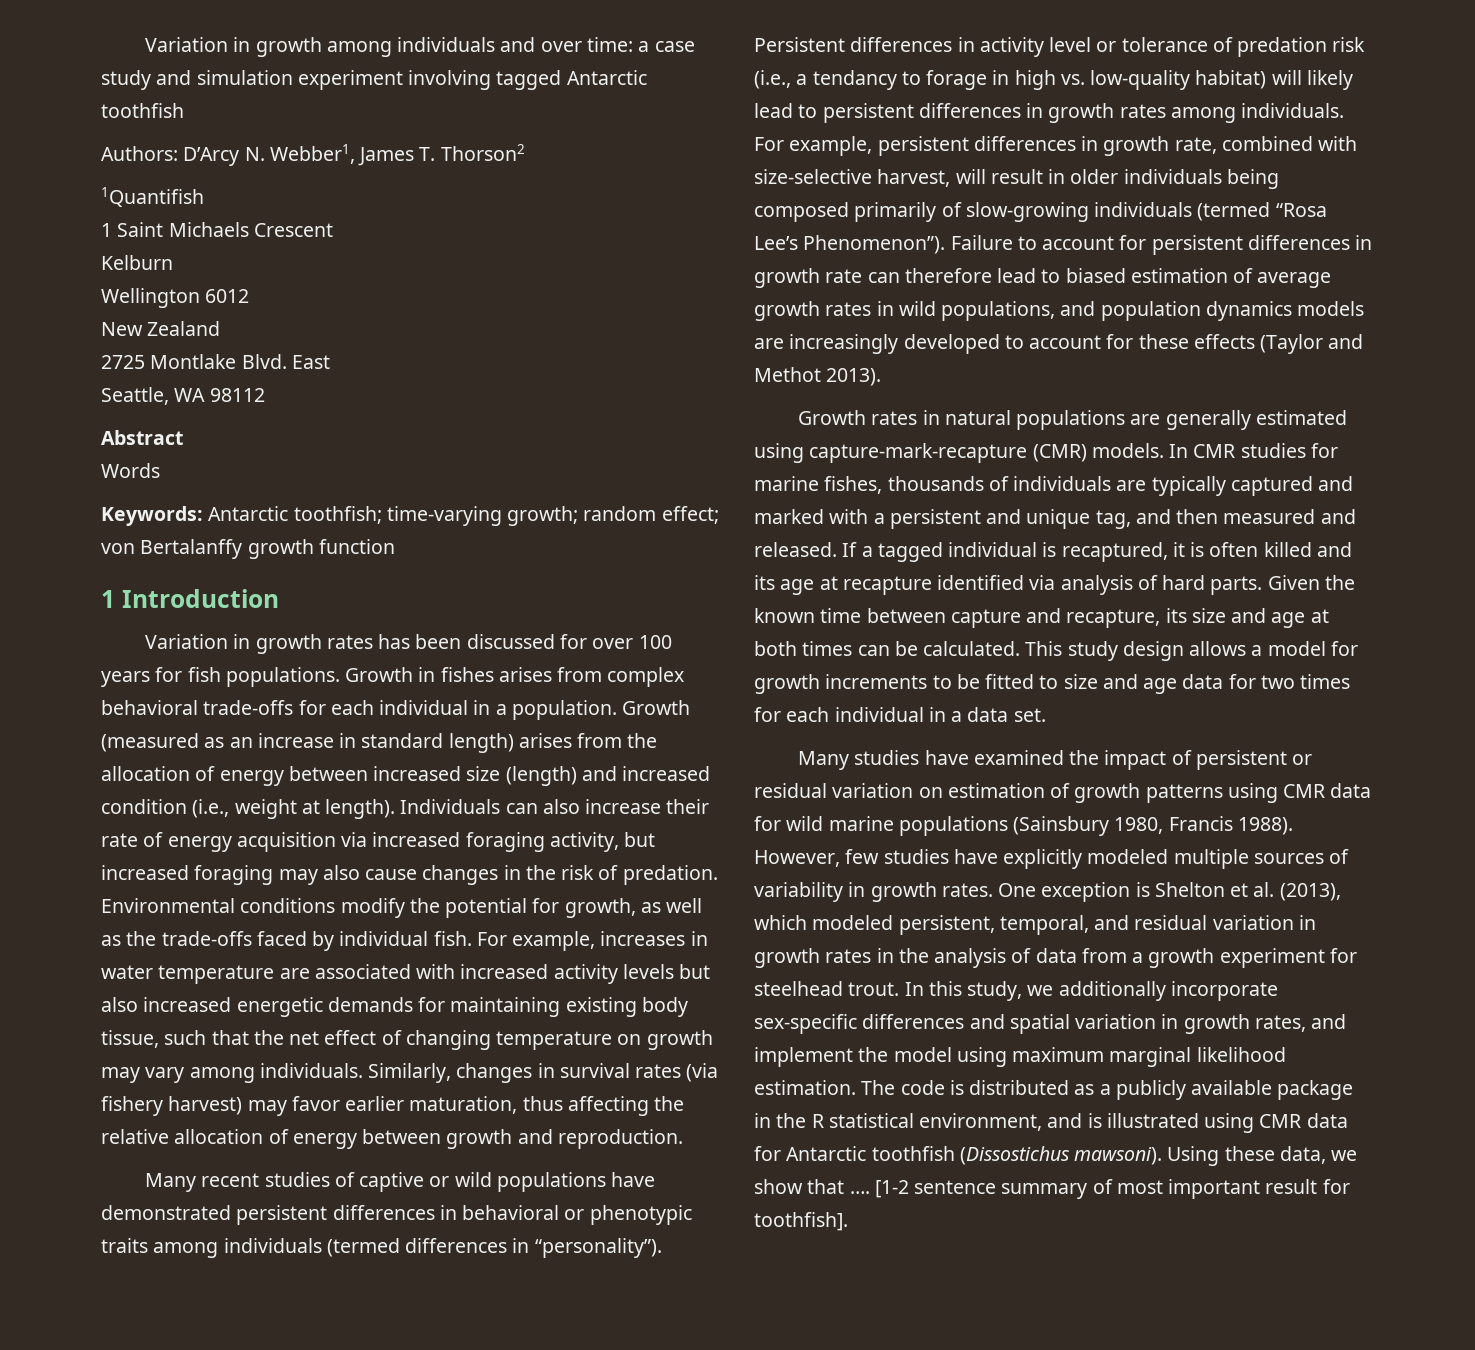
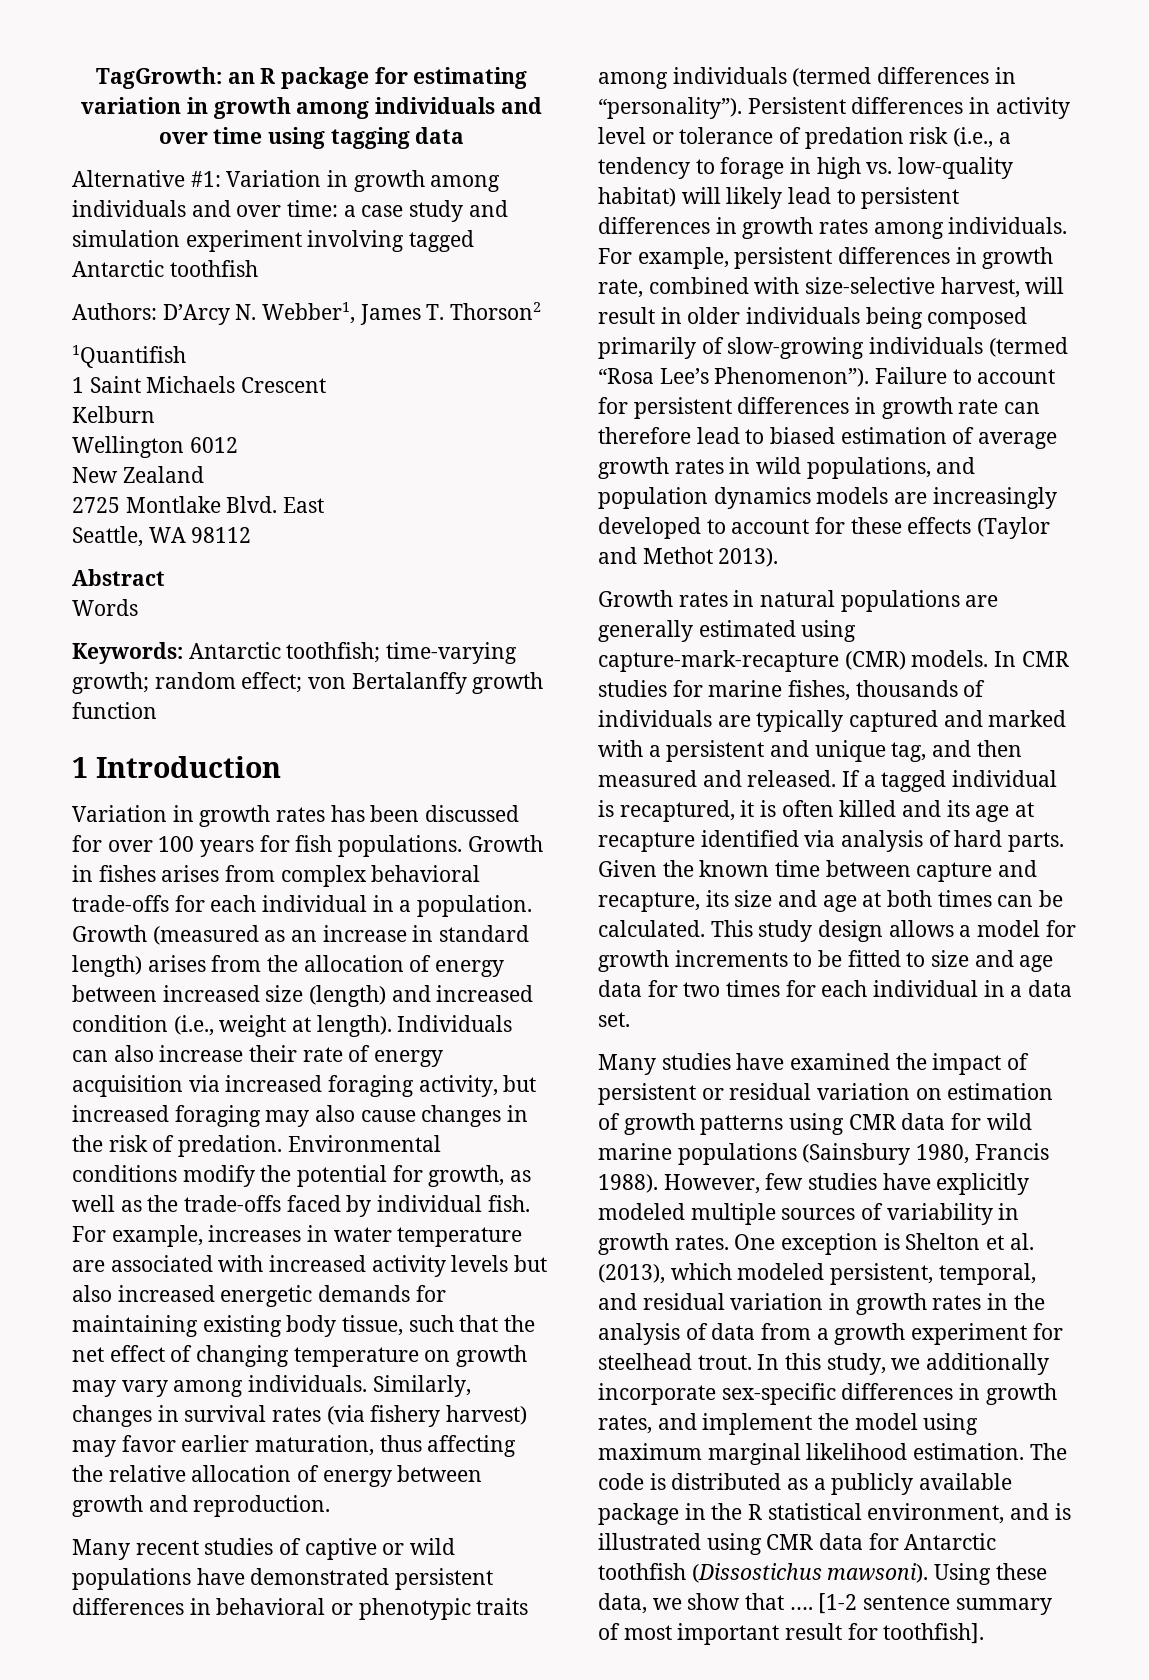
- Variation in growth among individuals and over time: a case study and simulation experiment involving tagged Antarctic toothfish
+ TagGrowth: an R package for estimating variation in growth among individuals and over time using tagging data
+ Alternative #1: Variation in growth among individuals and over time: a case study and simulation experiment involving tagged Antarctic toothfish
- Persistent differences in activity level or tolerance of predation risk (i.e., a tendancy to forage in high vs. low-quality habitat) will likely lead to persistent differences in growth rates among individuals.
+ Persistent differences in activity level or tolerance of predation risk (i.e., a tendency to forage in high vs. low-quality habitat) will likely lead to persistent differences in growth rates among individuals.
- In this study, we additionally incorporate sex-specific differences and spatial variation in growth rates, and implement the model using maximum marginal likelihood estimation.
+ In this study, we additionally incorporate sex-specific differences in growth rates, and implement the model using maximum marginal likelihood estimation.

